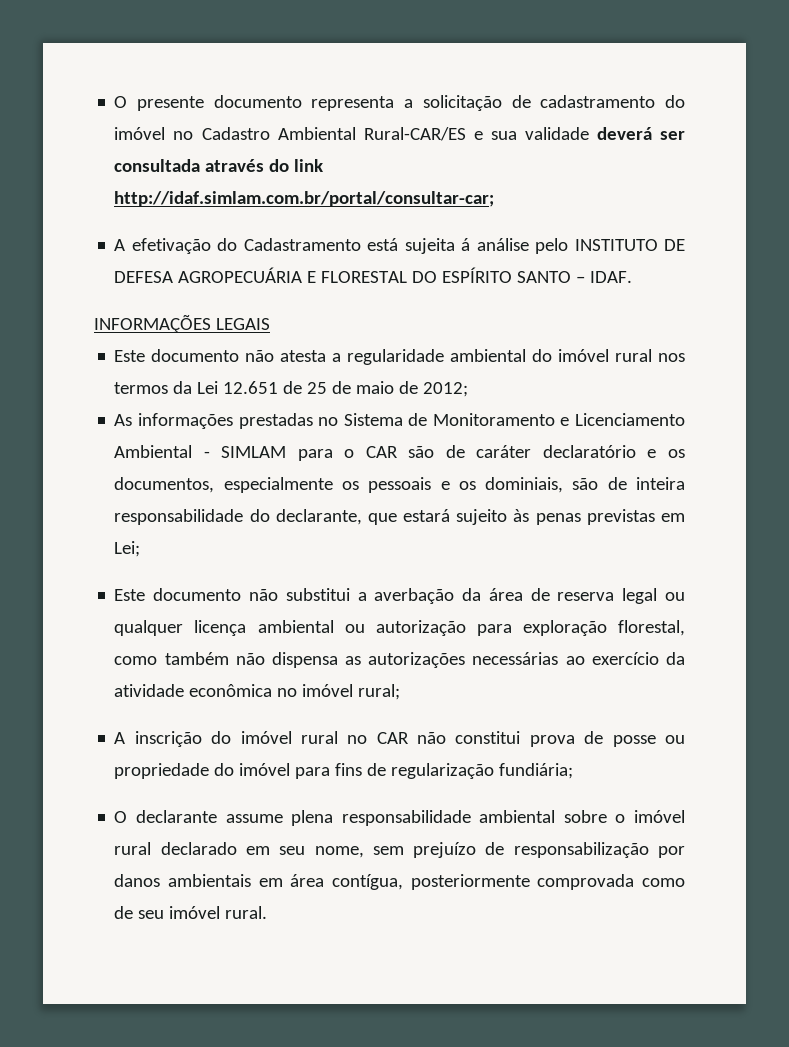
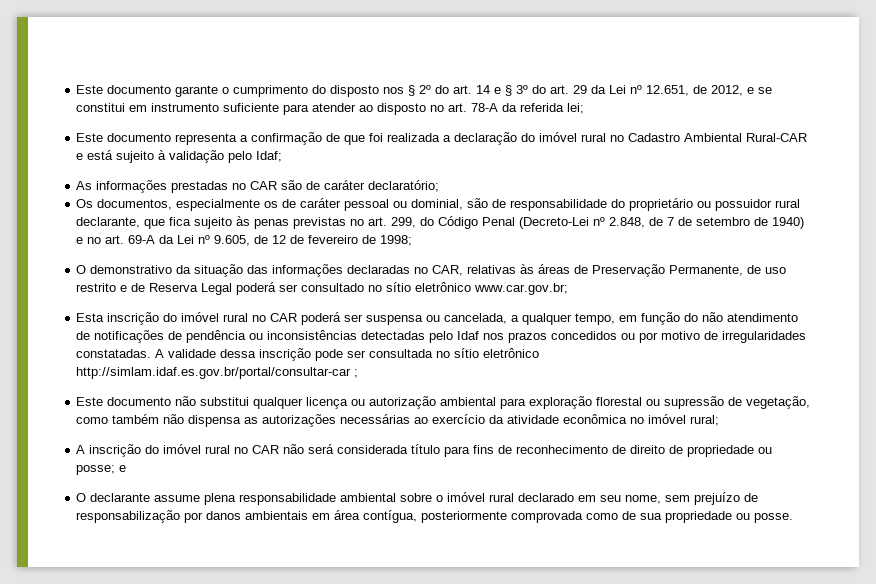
- O presente documento representa a solicitação de cadastramento do imóvel no Cadastro Ambiental Rural-CAR/ES e sua validade deverá ser consultada através do link http://idaf.simlam.com.br/portal/consultar-car;
- A efetivação do Cadastramento está sujeita á análise pelo INSTITUTO DE DEFESA AGROPECUÁRIA E FLORESTAL DO ESPÍRITO SANTO – IDAF.
- INFORMAÇÕES LEGAIS
- Este documento não atesta a regularidade ambiental do imóvel rural nos termos da Lei 12.651 de 25 de maio de 2012;
- As informações prestadas no Sistema de Monitoramento e Licenciamento Ambiental - SIMLAM para o CAR são de caráter declaratório e os documentos, especialmente os pessoais e os dominiais, são de inteira responsabilidade do declarante, que estará sujeito às penas previstas em Lei;
- Este documento não substitui a averbação da área de reserva legal ou qualquer licença ambiental ou autorização para exploração florestal, como também não dispensa as autorizações necessárias ao exercício da atividade econômica no imóvel rural;
+ Este documento garante o cumprimento do disposto nos § 2º do art. 14 e § 3º do art. 29 da Lei nº 12.651, de 2012, e se constitui em instrumento suficiente para atender ao disposto no art. 78-A da referida lei;
+ Este documento representa a confirmação de que foi realizada a declaração do imóvel rural no Cadastro Ambiental Rural-CAR e está sujeito à validação pelo Idaf;
+ As informações prestadas no CAR são de caráter declaratório;
+ Os documentos, especialmente os de caráter pessoal ou dominial, são de responsabilidade do proprietário ou possuidor rural declarante, que fica sujeito às penas previstas no art. 299, do Código Penal (Decreto-Lei nº 2.848, de 7 de setembro de 1940) e no art. 69-A da Lei nº 9.605, de 12 de fevereiro de 1998;
+ O demonstrativo da situação das informações declaradas no CAR, relativas às áreas de Preservação Permanente, de uso restrito e de Reserva Legal poderá ser consultado no sítio eletrônico www.car.gov.br;
+ Esta inscrição do imóvel rural no CAR poderá ser suspensa ou cancelada, a qualquer tempo, em função do não atendimento de notificações de pendência ou inconsistências detectadas pelo Idaf nos prazos concedidos ou por motivo de irregularidades constatadas. A validade dessa inscrição pode ser consultada no sítio eletrônico http://simlam.idaf.es.gov.br/portal/consultar-car ;
+ Este documento não substitui qualquer licença ou autorização ambiental para exploração florestal ou supressão de vegetação, como também não dispensa as autorizações necessárias ao exercício da atividade econômica no imóvel rural;
- A inscrição do imóvel rural no CAR não constitui prova de posse ou propriedade do imóvel para fins de regularização fundiária;
+ A inscrição do imóvel rural no CAR não será considerada título para fins de reconhecimento de direito de propriedade ou posse; e
- O declarante assume plena responsabilidade ambiental sobre o imóvel rural declarado em seu nome, sem prejuízo de responsabilização por danos ambientais em área contígua, posteriormente comprovada como de seu imóvel rural.
+ O declarante assume plena responsabilidade ambiental sobre o imóvel rural declarado em seu nome, sem prejuízo de responsabilização por danos ambientais em área contígua, posteriormente comprovada como de sua propriedade ou posse.

